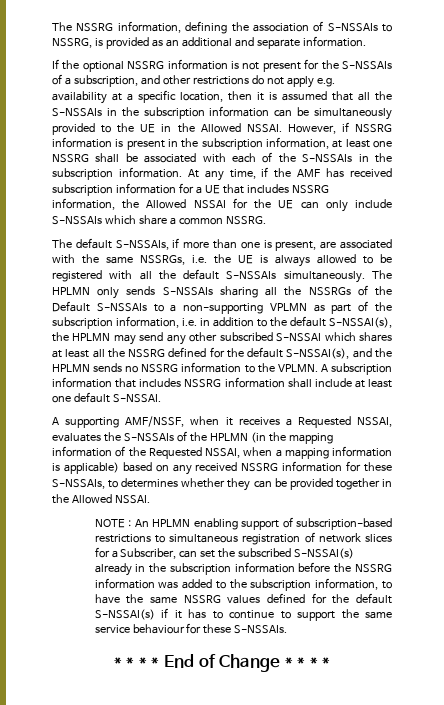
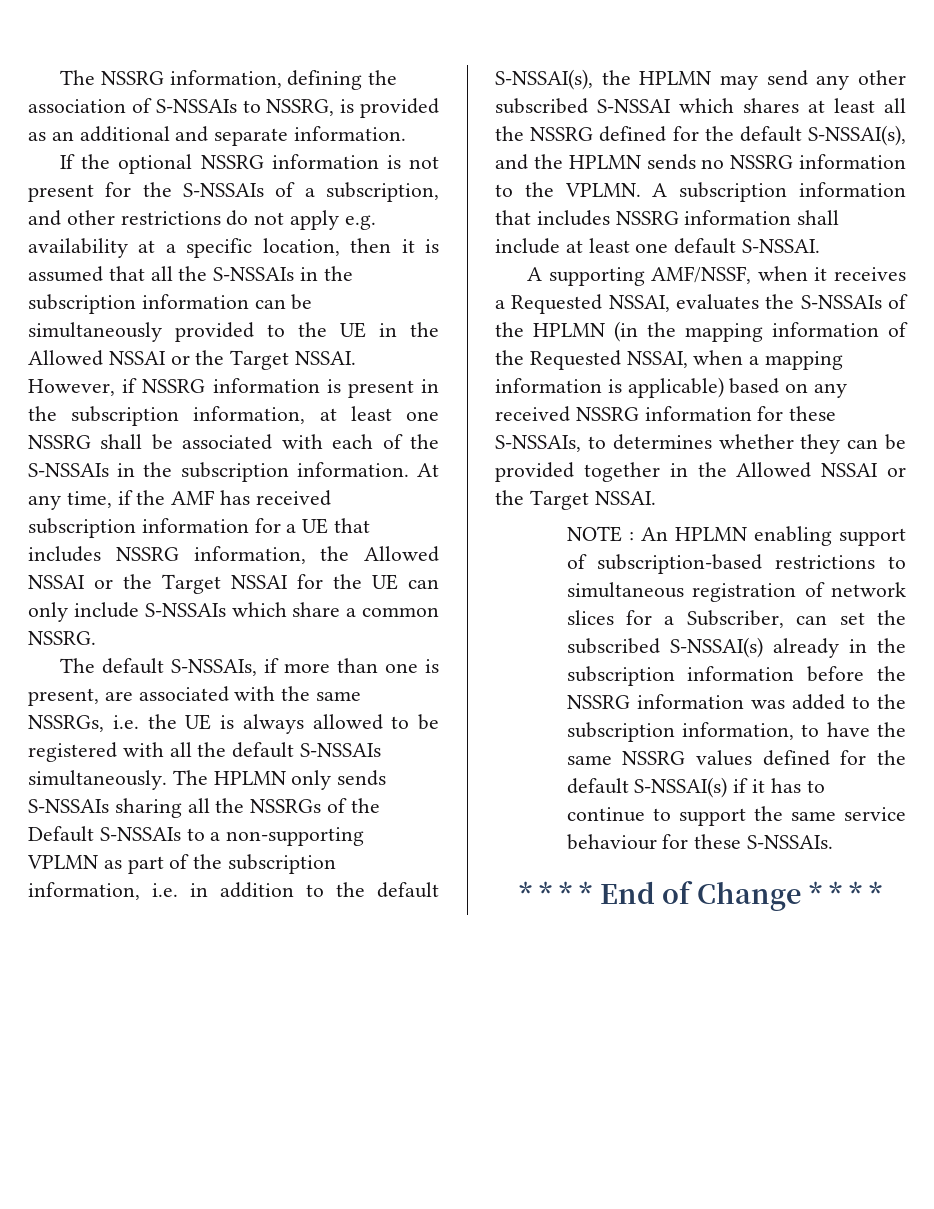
- If the optional NSSRG information is not present for the S-NSSAIs of a subscription, and other restrictions do not apply e.g. availability at a specific location, then it is assumed that all the S-NSSAIs in the subscription information can be simultaneously provided to the UE in the Allowed NSSAI.
+ If the optional NSSRG information is not present for the S-NSSAIs of a subscription, and other restrictions do not apply e.g. availability at a specific location, then it is assumed that all the S-NSSAIs in the subscription information can be simultaneously provided to the UE in the Allowed NSSAI or the Target NSSAI.
- At any time, if the AMF has received subscription information for a UE that includes NSSRG information, the Allowed NSSAI for the UE can only include S-NSSAIs which share a common NSSRG.
+ At any time, if the AMF has received subscription information for a UE that includes NSSRG information, the Allowed NSSAI or the Target NSSAI for the UE can only include S-NSSAIs which share a common NSSRG.
- A supporting AMF/NSSF, when it receives a Requested NSSAI, evaluates the S-NSSAIs of the HPLMN (in the mapping information of the Requested NSSAI, when a mapping information is applicable) based on any received NSSRG information for these S-NSSAIs, to determines whether they can be provided together in the Allowed NSSAI.
+ A supporting AMF/NSSF, when it receives a Requested NSSAI, evaluates the S-NSSAIs of the HPLMN (in the mapping information of the Requested NSSAI, when a mapping information is applicable) based on any received NSSRG information for these S-NSSAIs, to determines whether they can be provided together in the Allowed NSSAI or the Target NSSAI.

